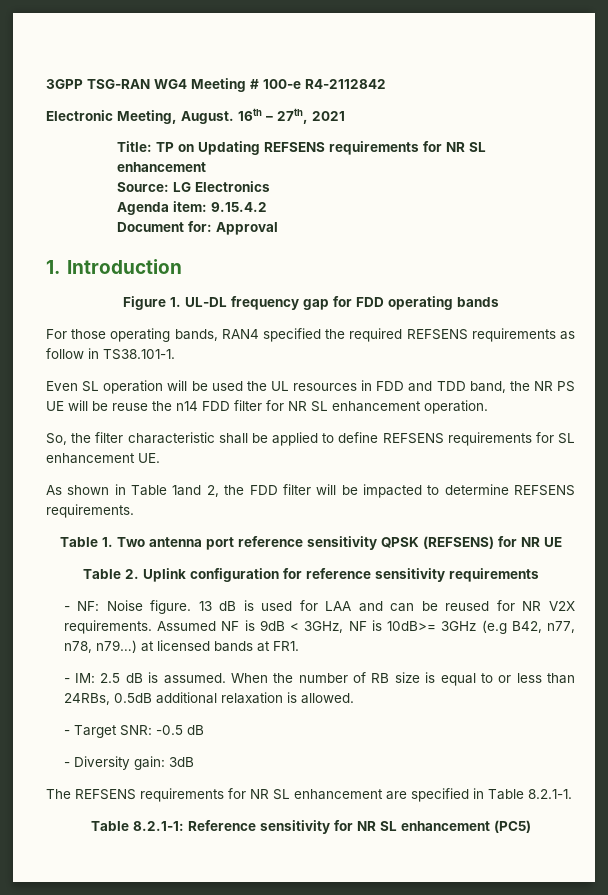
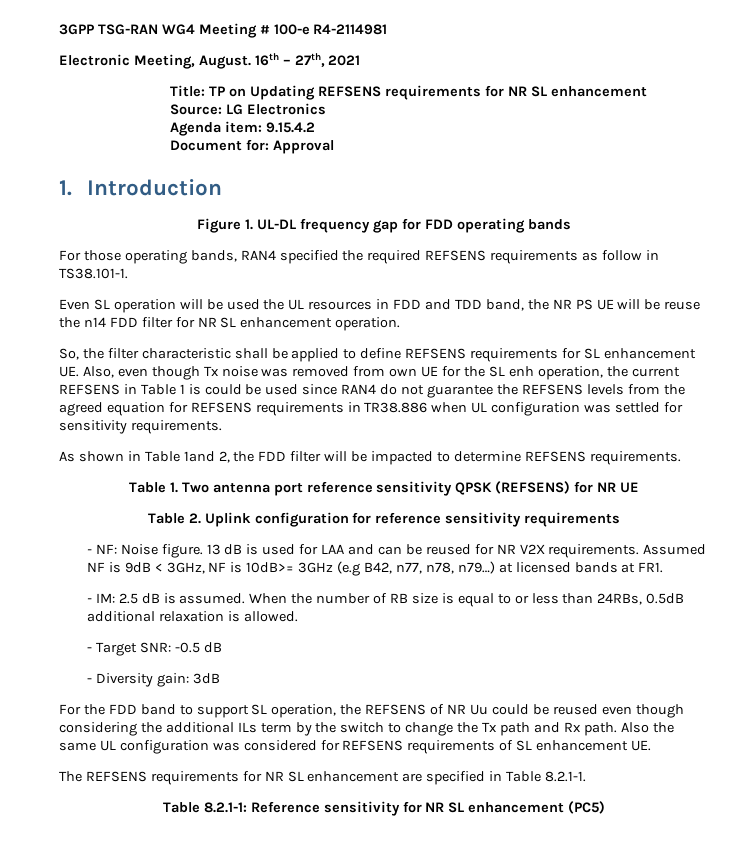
- 3GPP TSG-RAN WG4 Meeting # 100-e R4-2112842
+ 3GPP TSG-RAN WG4 Meeting # 100-e R4-2114981
- So, the filter characteristic shall be applied to define REFSENS requirements for SL enhancement UE.
+ So, the filter characteristic shall be applied to define REFSENS requirements for SL enhancement UE. Also, even though Tx noise was removed from own UE for the SL enh operation, the current REFSENS in Table 1 is could be used since RAN4 do not guarantee the REFSENS levels from the agreed equation for REFSENS requirements in TR38.886 when UL configuration was settled for sensitivity requirements.
+ For the FDD band to support SL operation, the REFSENS of NR Uu could be reused even though considering the additional ILs term by the switch to change the Tx path and Rx path. Also the same UL configuration was considered for REFSENS requirements of SL enhancement UE.

